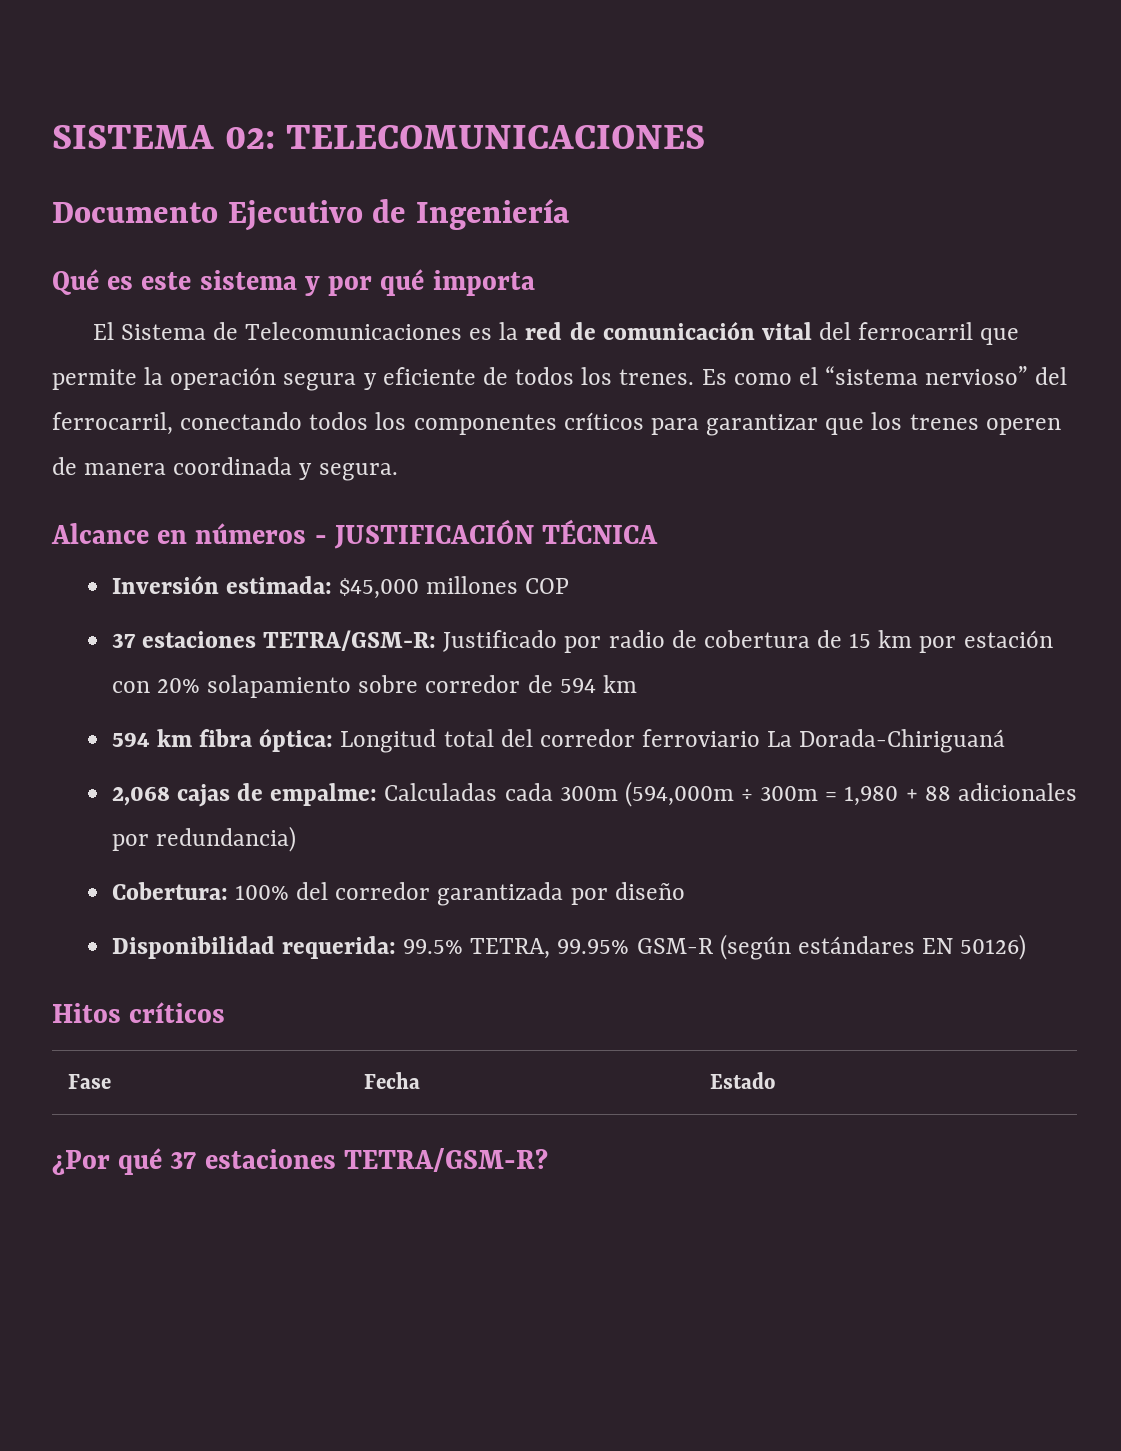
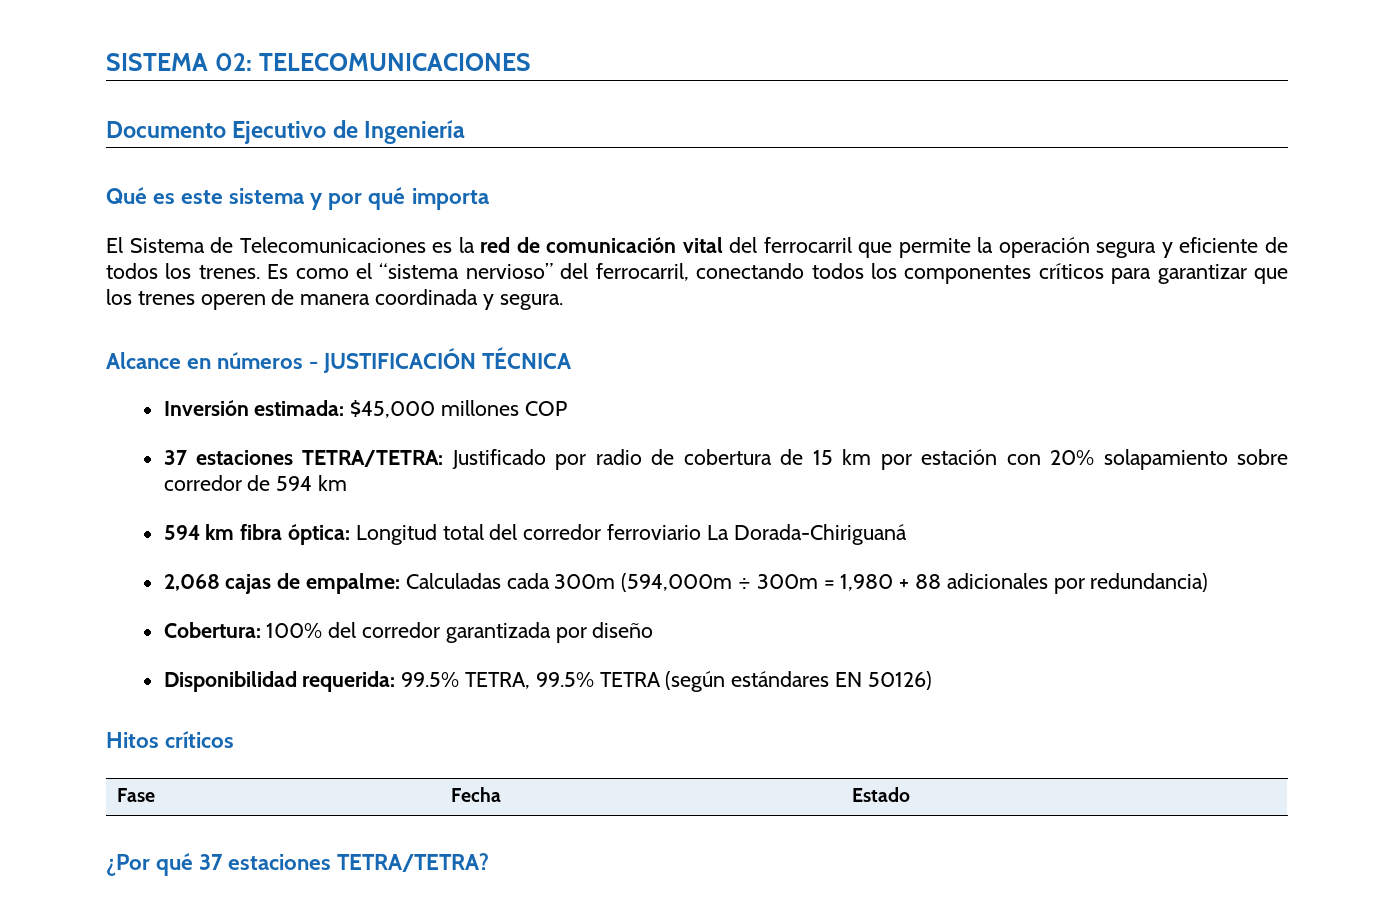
- 37 estaciones TETRA/GSM-R: Justificado por radio de cobertura de 15 km por estación con 20% solapamiento sobre corredor de 594 km
+ 37 estaciones TETRA/TETRA: Justificado por radio de cobertura de 15 km por estación con 20% solapamiento sobre corredor de 594 km
- Disponibilidad requerida: 99.5% TETRA, 99.95% GSM-R (según estándares EN 50126)
+ Disponibilidad requerida: 99.5% TETRA, 99.5% TETRA (según estándares EN 50126)
- ¿Por qué 37 estaciones TETRA/GSM-R?
+ ¿Por qué 37 estaciones TETRA/TETRA?

